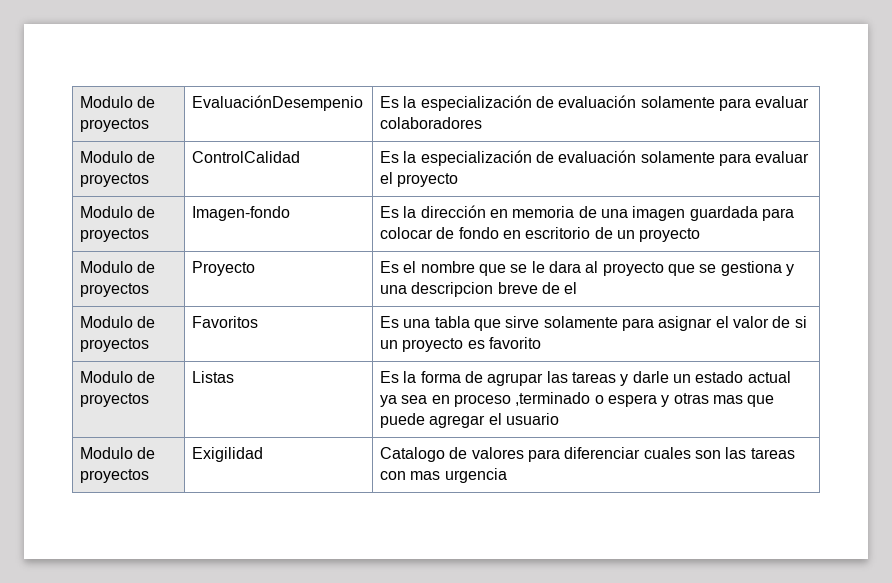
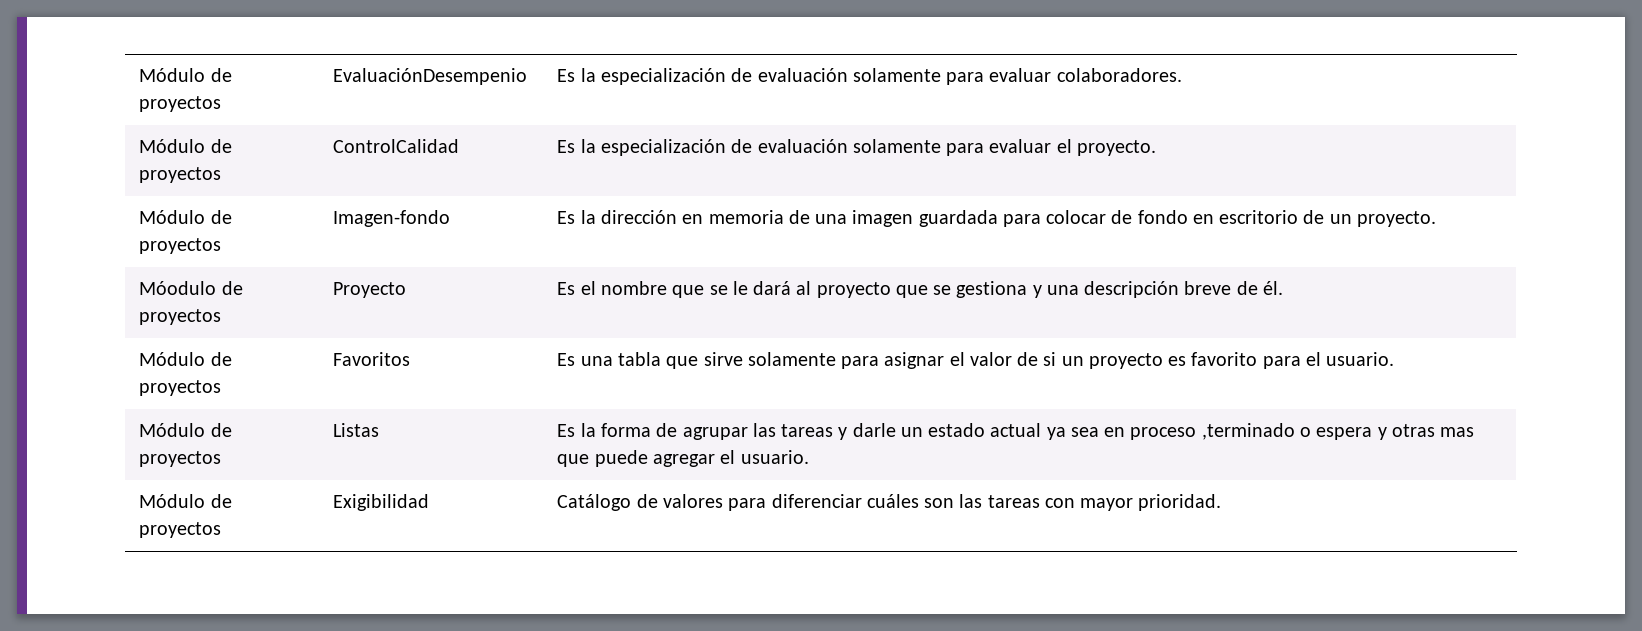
- Modulo de proyectos | EvaluaciónDesempenio | Es la especialización de evaluación solamente para evaluar colaboradores
- Modulo de proyectos | ControlCalidad | Es la especialización de evaluación solamente para evaluar el proyecto
- Modulo de proyectos | Imagen-fondo | Es la dirección en memoria de una imagen guardada para colocar de fondo en escritorio de un proyecto
- Modulo de proyectos | Proyecto | Es el nombre que se le dara al proyecto que se gestiona y una descripcion breve de el
- Modulo de proyectos | Favoritos | Es una tabla que sirve solamente para asignar el valor de si un proyecto es favorito
- Modulo de proyectos | Listas | Es la forma de agrupar las tareas y darle un estado actual ya sea en proceso ,terminado o espera y otras mas que puede agregar el usuario
- Modulo de proyectos | Exigilidad | Catalogo de valores para diferenciar cuales son las tareas con mas urgencia
+ Módulo de proyectos | EvaluaciónDesempenio | Es la especialización de evaluación solamente para evaluar colaboradores.
+ Módulo de proyectos | ControlCalidad | Es la especialización de evaluación solamente para evaluar el proyecto.
+ Módulo de proyectos | Imagen-fondo | Es la dirección en memoria de una imagen guardada para colocar de fondo en escritorio de un proyecto.
+ Móodulo de proyectos | Proyecto | Es el nombre que se le dará al proyecto que se gestiona y una descripción breve de él.
+ Módulo de proyectos | Favoritos | Es una tabla que sirve solamente para asignar el valor de si un proyecto es favorito para el usuario.
+ Módulo de proyectos | Listas | Es la forma de agrupar las tareas y darle un estado actual ya sea en proceso ,terminado o espera y otras mas que puede agregar el usuario.
+ Módulo de proyectos | Exigibilidad | Catálogo de valores para diferenciar cuáles son las tareas con mayor prioridad.

